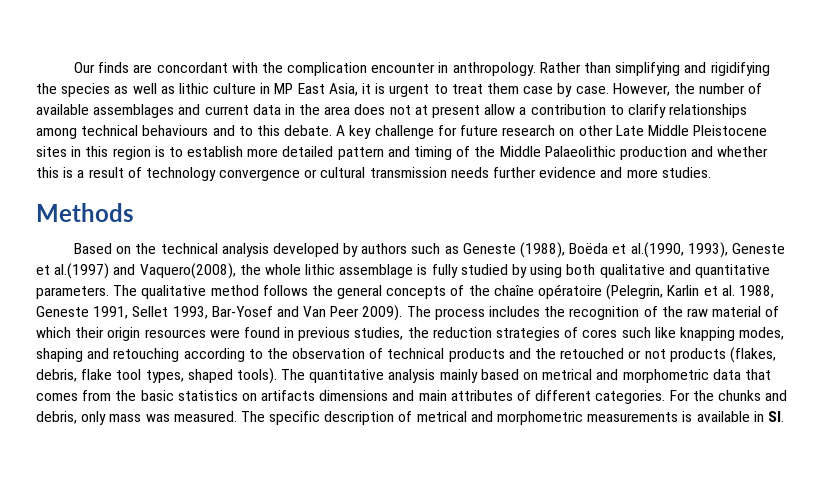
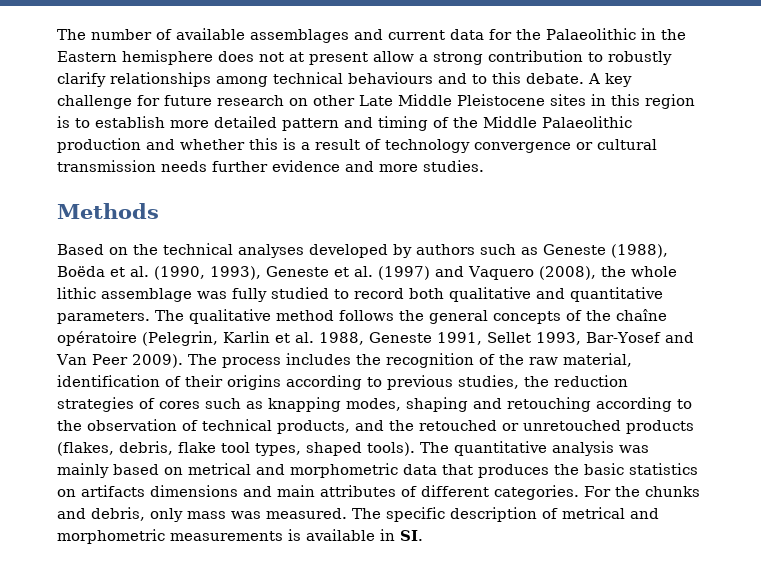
- Our finds are concordant with the complication encounter in anthropology. Rather than simplifying and rigidifying the species as well as lithic culture in MP East Asia, it is urgent to treat them case by case. However, the number of available assemblages and current data in the area does not at present allow a contribution to clarify relationships among technical behaviours and to this debate.
+ The number of available assemblages and current data for the Palaeolithic in the Eastern hemisphere does not at present allow a strong contribution to robustly clarify relationships among technical behaviours and to this debate.
- Based on the technical analysis developed by authors such as Geneste (1988), Boëda et al.(1990, 1993), Geneste et al.(1997) and Vaquero(2008), the whole lithic assemblage is fully studied by using both qualitative and quantitative parameters.
+ Based on the technical analyses developed by authors such as Geneste (1988), Boëda et al. (1990, 1993), Geneste et al. (1997) and Vaquero (2008), the whole lithic assemblage was fully studied to record both qualitative and quantitative parameters.
- The process includes the recognition of the raw material of which their origin resources were found in previous studies, the reduction strategies of cores such like knapping modes, shaping and retouching according to the observation of technical products and the retouched or not products (flakes, debris, flake tool types, shaped tools).
+ The process includes the recognition of the raw material, identification of their origins according to previous studies, the reduction strategies of cores such as knapping modes, shaping and retouching according to the observation of technical products, and the retouched or unretouched products (flakes, debris, flake tool types, shaped tools).
- The quantitative analysis mainly based on metrical and morphometric data that comes from the basic statistics on artifacts dimensions and main attributes of different categories.
+ The quantitative analysis was mainly based on metrical and morphometric data that produces the basic statistics on artifacts dimensions and main attributes of different categories.

